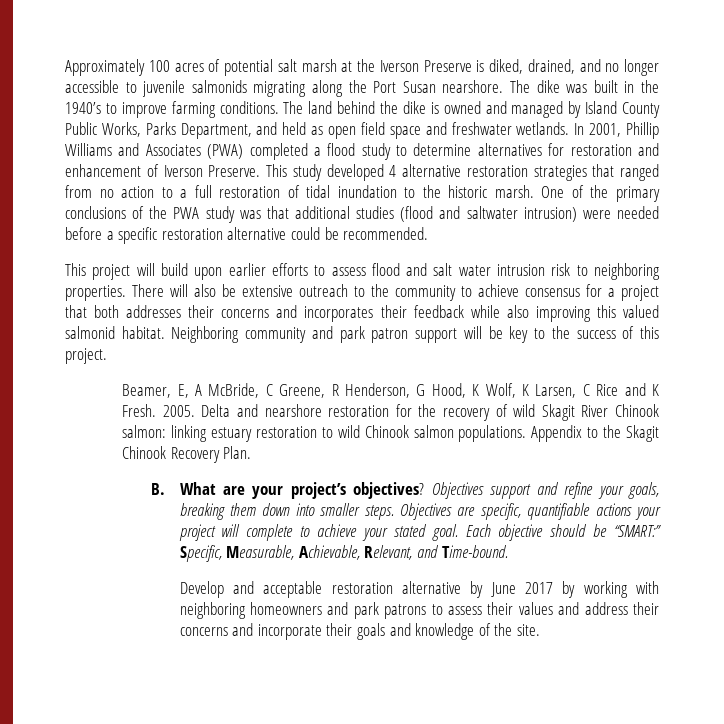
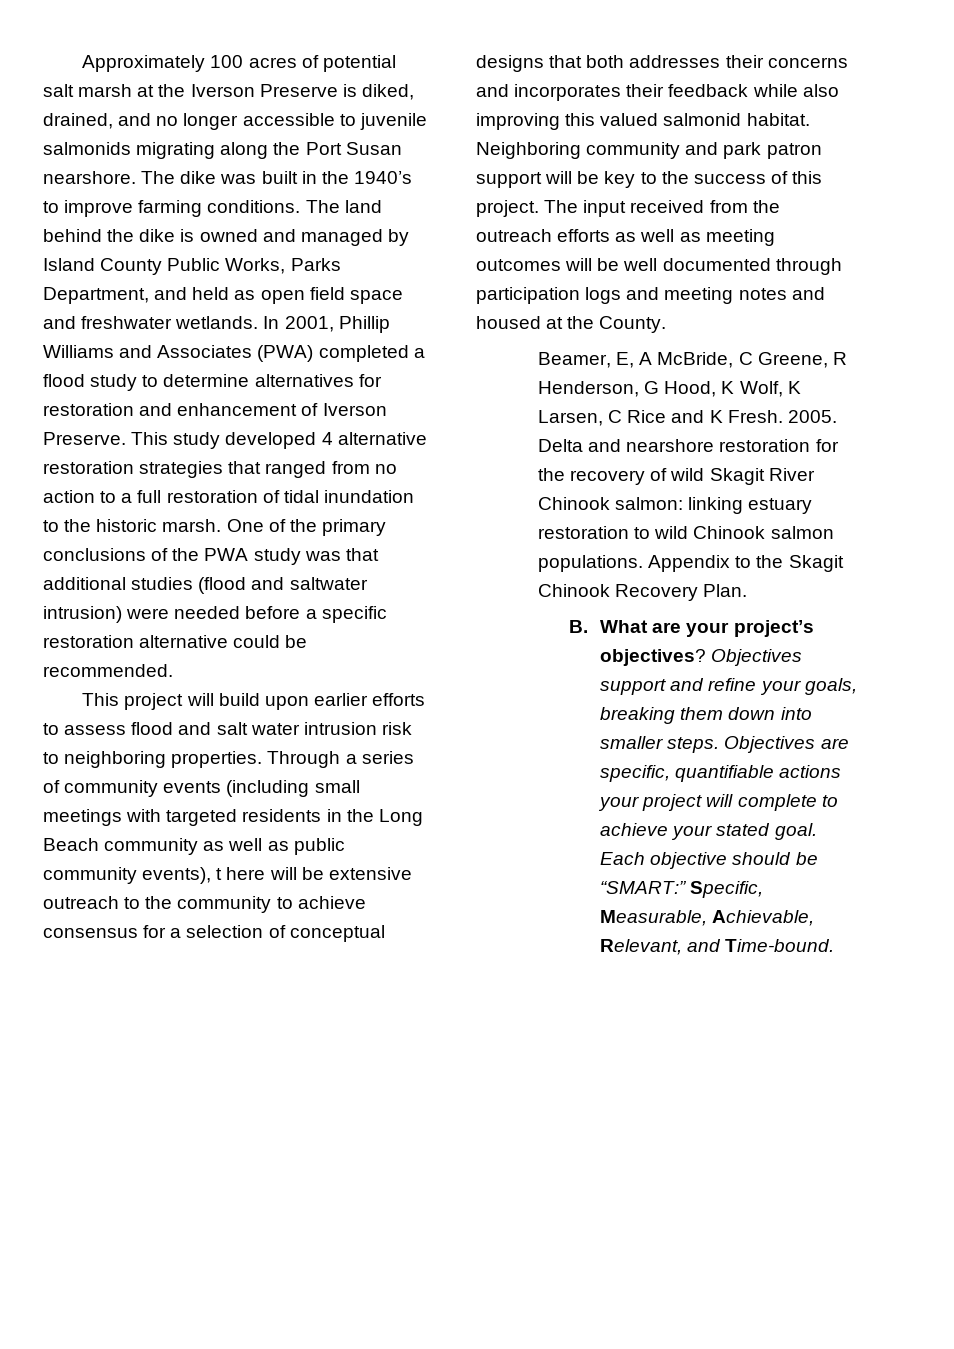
- There will also be extensive outreach to the community to achieve consensus for a project that both addresses their concerns and incorporates their feedback while also improving this valued salmonid habitat.
+ Through a series of community events (including small meetings with targeted residents in the Long Beach community as well as public community events), t here will be extensive outreach to the community to achieve consensus for a selection of conceptual designs that both addresses their concerns and incorporates their feedback while also improving this valued salmonid habitat.
+ The input received from the outreach efforts as well as meeting outcomes will be well documented through participation logs and meeting notes and housed at the County.
- Develop and acceptable restoration alternative by June 2017 by working with neighboring homeowners and park patrons to assess their values and address their concerns and incorporate their goals and knowledge of the site.

